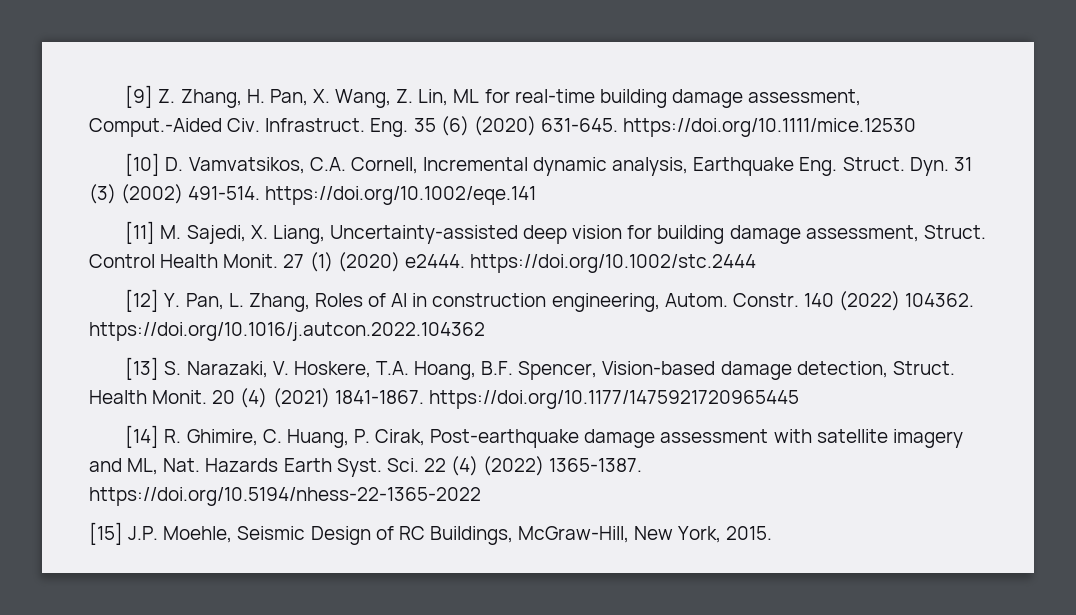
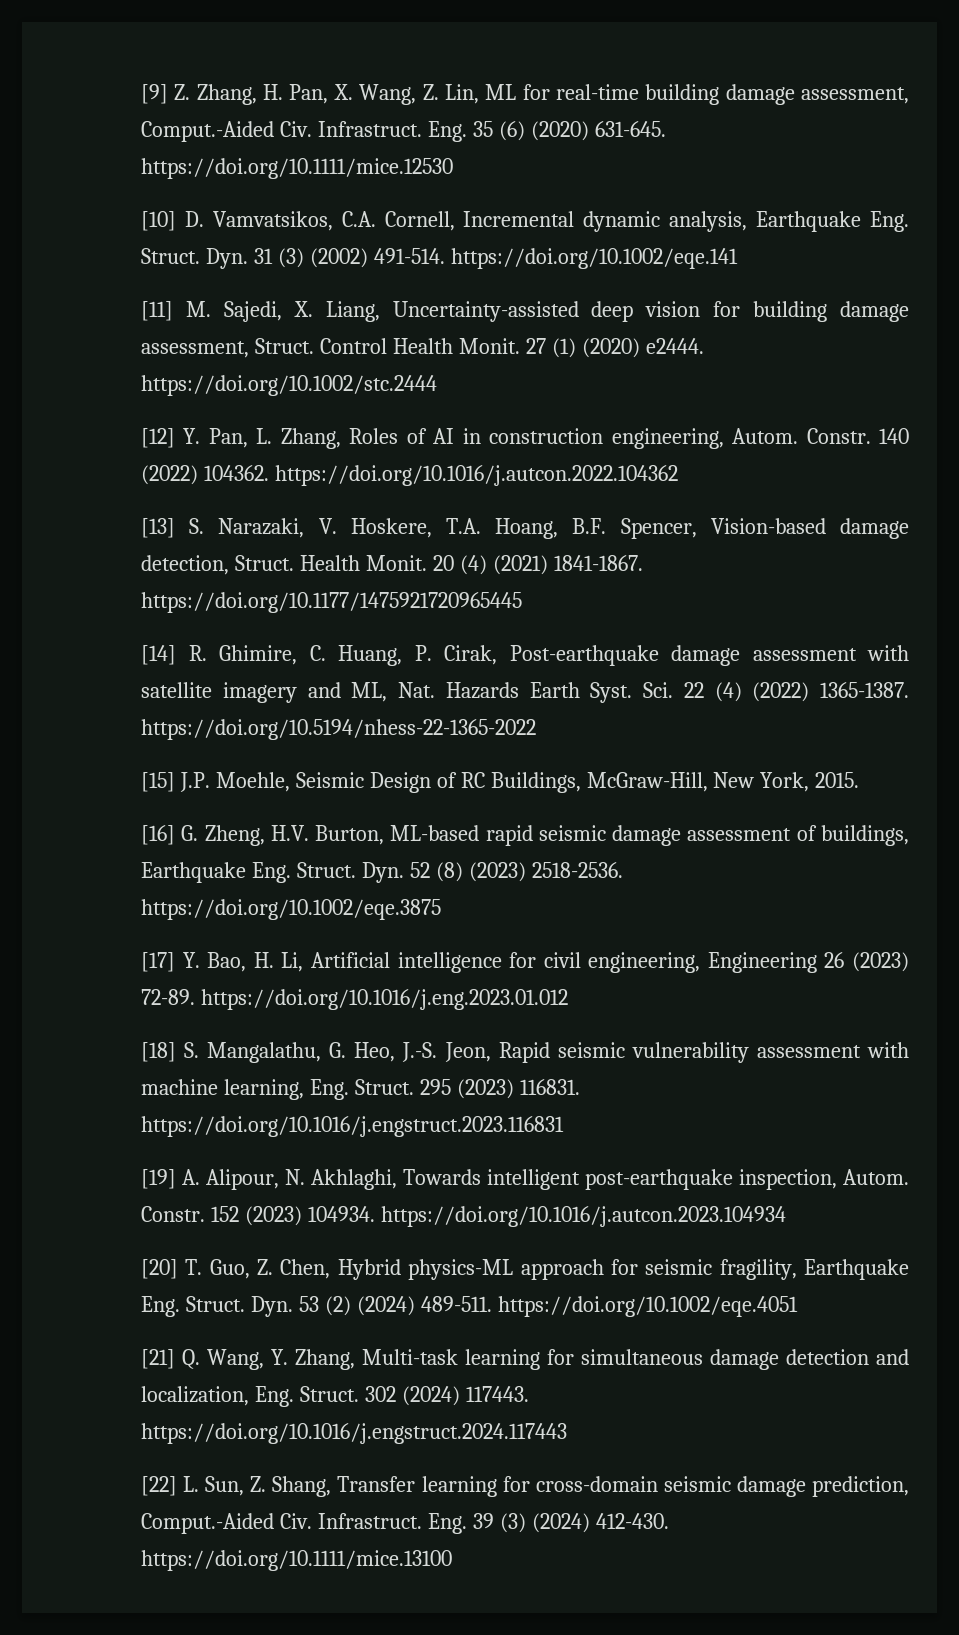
+ [16] G. Zheng, H.V. Burton, ML-based rapid seismic damage assessment of buildings, Earthquake Eng. Struct. Dyn. 52 (8) (2023) 2518-2536. https://doi.org/10.1002/eqe.3875
+ [17] Y. Bao, H. Li, Artificial intelligence for civil engineering, Engineering 26 (2023) 72-89. https://doi.org/10.1016/j.eng.2023.01.012
+ [18] S. Mangalathu, G. Heo, J.-S. Jeon, Rapid seismic vulnerability assessment with machine learning, Eng. Struct. 295 (2023) 116831. https://doi.org/10.1016/j.engstruct.2023.116831
+ [19] A. Alipour, N. Akhlaghi, Towards intelligent post-earthquake inspection, Autom. Constr. 152 (2023) 104934. https://doi.org/10.1016/j.autcon.2023.104934
+ [20] T. Guo, Z. Chen, Hybrid physics-ML approach for seismic fragility, Earthquake Eng. Struct. Dyn. 53 (2) (2024) 489-511. https://doi.org/10.1002/eqe.4051
+ [21] Q. Wang, Y. Zhang, Multi-task learning for simultaneous damage detection and localization, Eng. Struct. 302 (2024) 117443. https://doi.org/10.1016/j.engstruct.2024.117443
+ [22] L. Sun, Z. Shang, Transfer learning for cross-domain seismic damage prediction, Comput.-Aided Civ. Infrastruct. Eng. 39 (3) (2024) 412-430. https://doi.org/10.1111/mice.13100

